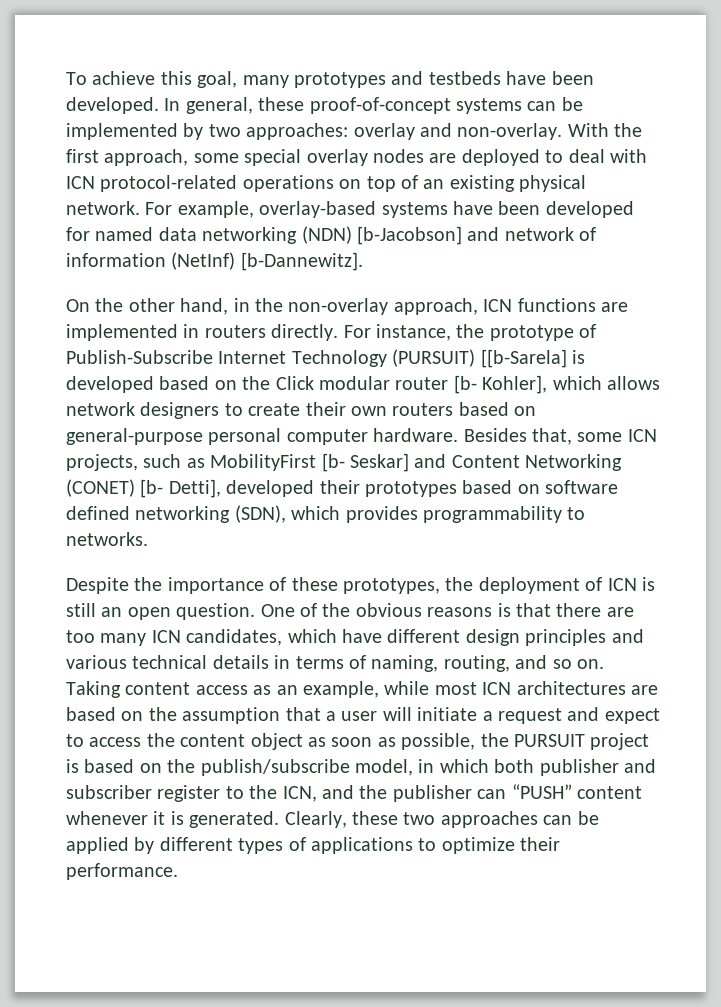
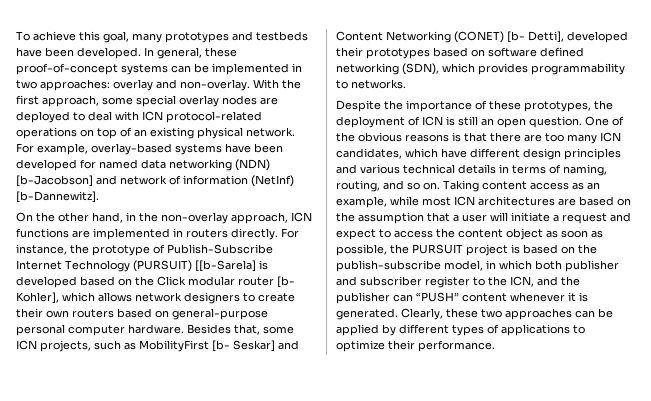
- In general, these proof-of-concept systems can be implemented by two approaches: overlay and non-overlay.
+ In general, these proof-of-concept systems can be implemented in two approaches: overlay and non-overlay.
- Taking content access as an example, while most ICN architectures are based on the assumption that a user will initiate a request and expect to access the content object as soon as possible, the PURSUIT project is based on the publish/subscribe model, in which both publisher and subscriber register to the ICN, and the publisher can “PUSH” content whenever it is generated.
+ Taking content access as an example, while most ICN architectures are based on the assumption that a user will initiate a request and expect to access the content object as soon as possible, the PURSUIT project is based on the publish-subscribe model, in which both publisher and subscriber register to the ICN, and the publisher can “PUSH” content whenever it is generated.

